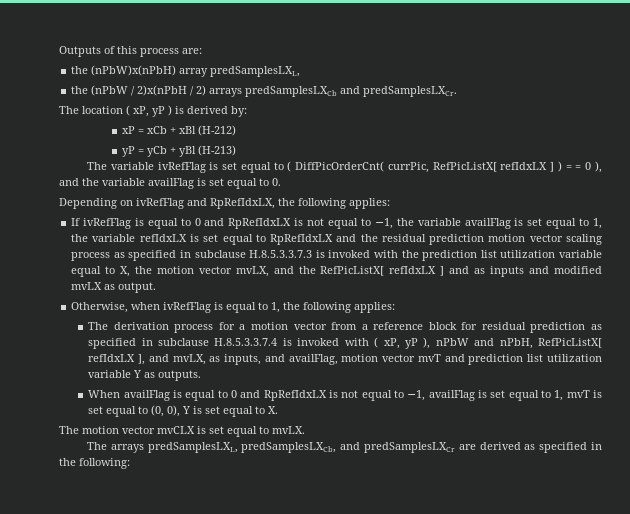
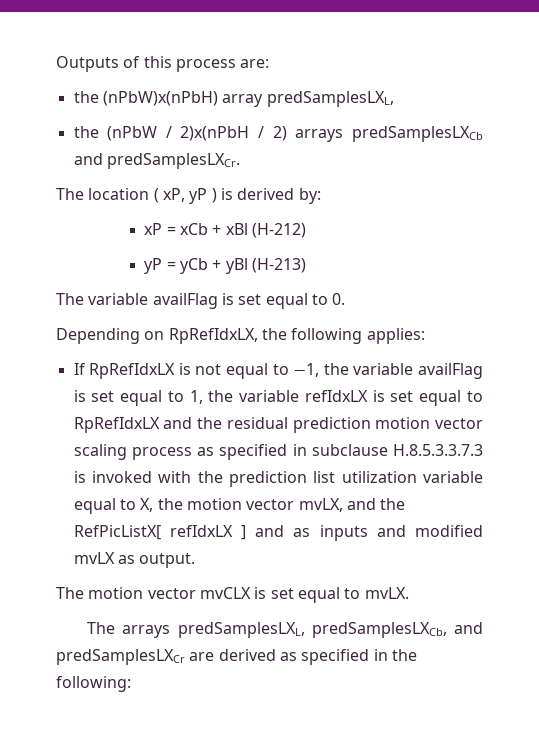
- The variable ivRefFlag is set equal to ( DiffPicOrderCnt( currPic, RefPicListX[ refIdxLX ] ) = = 0 ), and the variable availFlag is set equal to 0.
+ The variable availFlag is set equal to 0.
- Depending on ivRefFlag and RpRefIdxLX, the following applies:
+ Depending on RpRefIdxLX, the following applies:
- If ivRefFlag is equal to 0 and RpRefIdxLX is not equal to −1, the variable availFlag is set equal to 1, the variable refIdxLX is set equal to RpRefIdxLX and the residual prediction motion vector scaling process as specified in subclause H.8.5.3.3.7.3 is invoked with the prediction list utilization variable equal to X, the motion vector mvLX, and the RefPicListX[ refIdxLX ] and as inputs and modified mvLX as output.
+ If RpRefIdxLX is not equal to −1, the variable availFlag is set equal to 1, the variable refIdxLX is set equal to RpRefIdxLX and the residual prediction motion vector scaling process as specified in subclause H.8.5.3.3.7.3 is invoked with the prediction list utilization variable equal to X, the motion vector mvLX, and the RefPicListX[ refIdxLX ] and as inputs and modified mvLX as output.
- Otherwise, when ivRefFlag is equal to 1, the following applies:
- The derivation process for a motion vector from a reference block for residual prediction as specified in subclause H.8.5.3.3.7.4 is invoked with ( xP, yP ), nPbW and nPbH, RefPicListX[ refIdxLX ], and mvLX, as inputs, and availFlag, motion vector mvT and prediction list utilization variable Y as outputs.
- When availFlag is equal to 0 and RpRefIdxLX is not equal to −1, availFlag is set equal to 1, mvT is set equal to (0, 0), Y is set equal to X.

